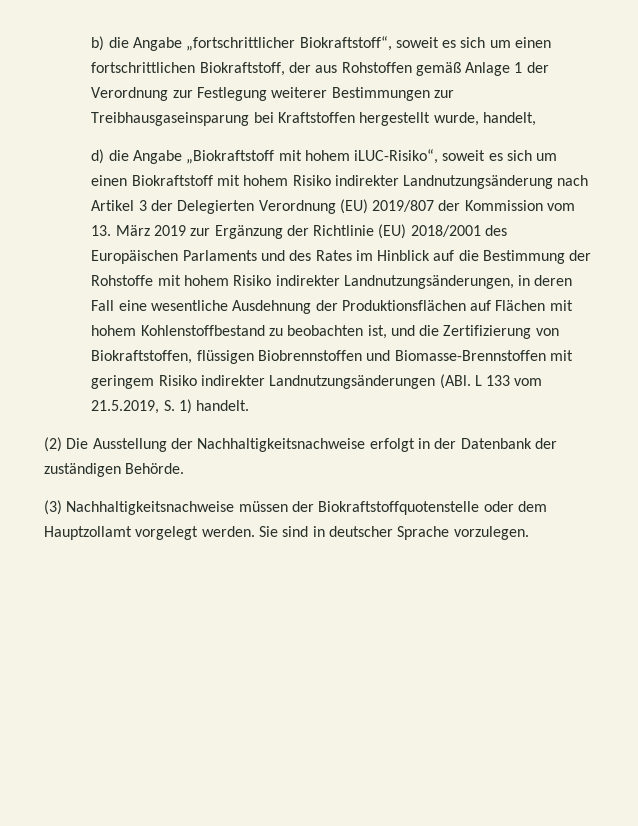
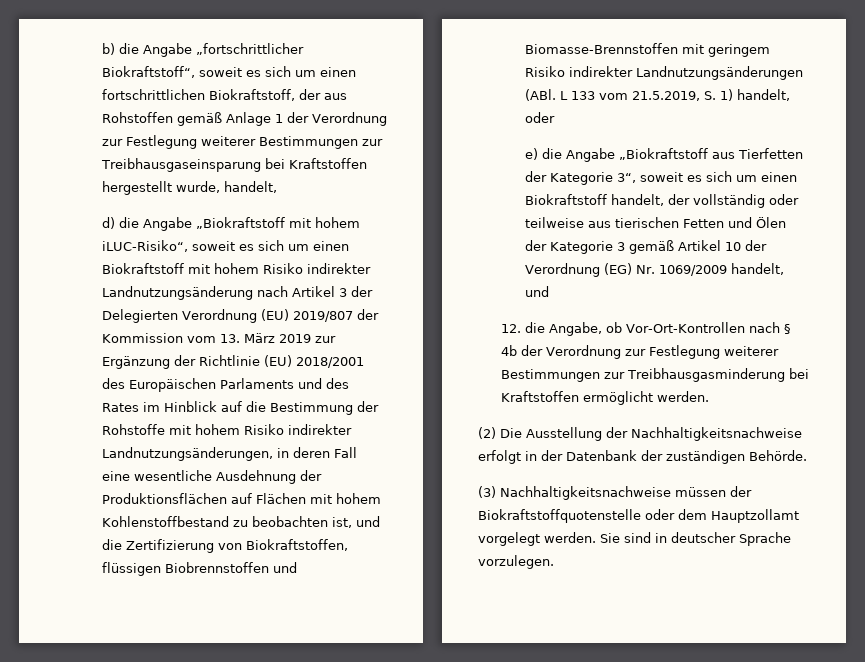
- d) die Angabe „Biokraftstoff mit hohem iLUC-Risiko“, soweit es sich um einen Biokraftstoff mit hohem Risiko indirekter Landnutzungsänderung nach Artikel 3 der Delegierten Verordnung (EU) 2019/807 der Kommission vom 13. März 2019 zur Ergänzung der Richtlinie (EU) 2018/2001 des Europäischen Parlaments und des Rates im Hinblick auf die Bestimmung der Rohstoffe mit hohem Risiko indirekter Landnutzungsänderungen, in deren Fall eine wesentliche Ausdehnung der Produktionsflächen auf Flächen mit hohem Kohlenstoffbestand zu beobachten ist, und die Zertifizierung von Biokraftstoffen, flüssigen Biobrennstoffen und Biomasse-Brennstoffen mit geringem Risiko indirekter Landnutzungsänderungen (ABl. L 133 vom 21.5.2019, S. 1) handelt.
+ d) die Angabe „Biokraftstoff mit hohem iLUC-Risiko“, soweit es sich um einen Biokraftstoff mit hohem Risiko indirekter Landnutzungsänderung nach Artikel 3 der Delegierten Verordnung (EU) 2019/807 der Kommission vom 13. März 2019 zur Ergänzung der Richtlinie (EU) 2018/2001 des Europäischen Parlaments und des Rates im Hinblick auf die Bestimmung der Rohstoffe mit hohem Risiko indirekter Landnutzungsänderungen, in deren Fall eine wesentliche Ausdehnung der Produktionsflächen auf Flächen mit hohem Kohlenstoffbestand zu beobachten ist, und die Zertifizierung von Biokraftstoffen, flüssigen Biobrennstoffen und Biomasse-Brennstoffen mit geringem Risiko indirekter Landnutzungsänderungen (ABl. L 133 vom 21.5.2019, S. 1) handelt, oder
+ e) die Angabe „Biokraftstoff aus Tierfetten der Kategorie 3“, soweit es sich um einen Biokraftstoff handelt, der vollständig oder teilweise aus tierischen Fetten und Ölen der Kategorie 3 gemäß Artikel 10 der Verordnung (EG) Nr. 1069/2009 handelt, und
+ 12. die Angabe, ob Vor-Ort-Kontrollen nach § 4b der Verordnung zur Festlegung weiterer Bestimmungen zur Treibhausgasminderung bei Kraftstoffen ermöglicht werden.

